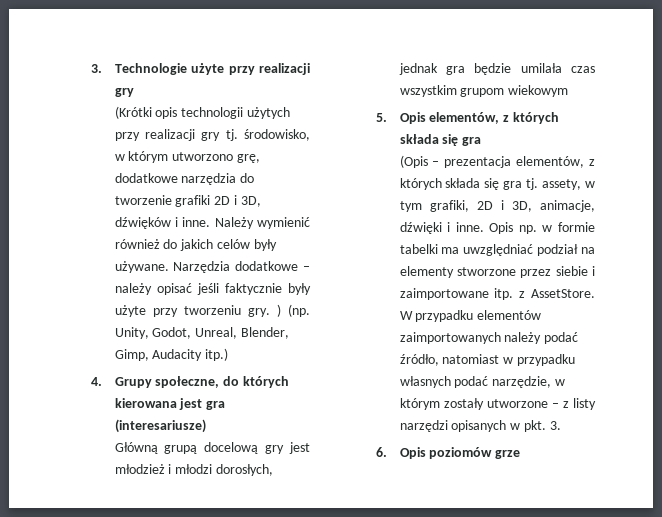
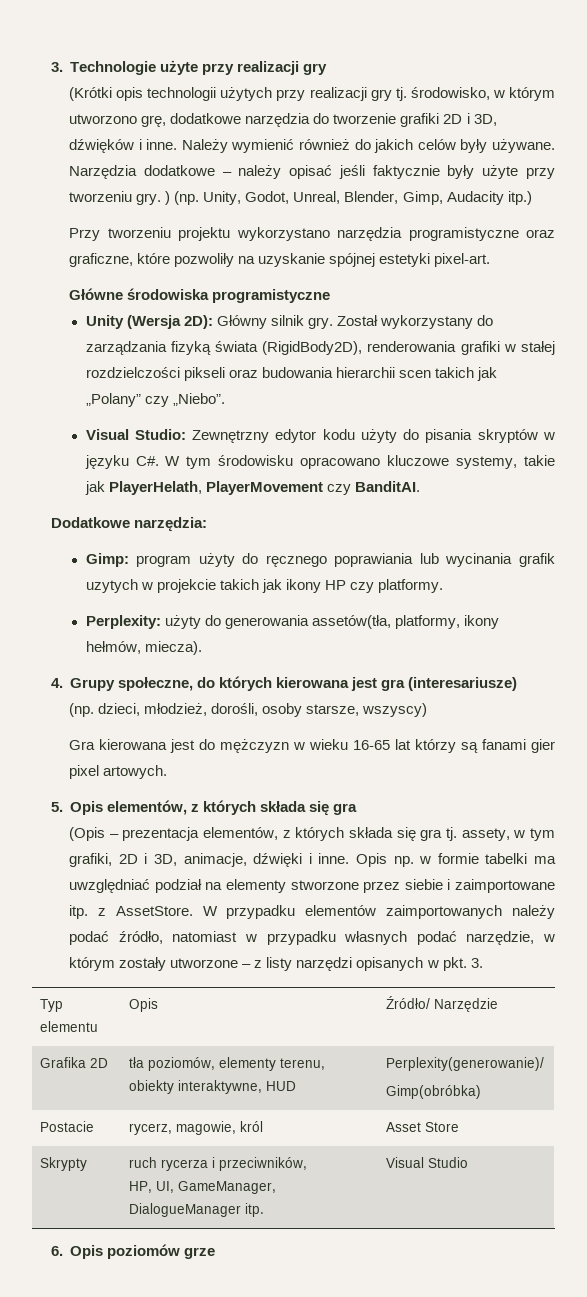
+ Przy tworzeniu projektu wykorzystano narzędzia programistyczne oraz graficzne, które pozwoliły na uzyskanie spójnej estetyki pixel-art.
+ Główne środowiska programistyczne
+ Unity (Wersja 2D): Główny silnik gry. Został wykorzystany do zarządzania fizyką świata (RigidBody2D), renderowania grafiki w stałej rozdzielczości pikseli oraz budowania hierarchii scen takich jak „Polany” czy „Niebo”.
+ Visual Studio: Zewnętrzny edytor kodu użyty do pisania skryptów w języku C#. W tym środowisku opracowano kluczowe systemy, takie jak PlayerHelath, PlayerMovement czy BanditAI.
+ Dodatkowe narzędzia:
+ Gimp: program użyty do ręcznego poprawiania lub wycinania grafik uzytych w projekcie takich jak ikony HP czy platformy.
+ Perplexity: użyty do generowania assetów(tła, platformy, ikony hełmów, miecza).
- Główną grupą docelową gry jest młodzież i młodzi dorosłych, jednak gra będzie umilała czas wszystkim grupom wiekowym
+ (np. dzieci, młodzież, dorośli, osoby starsze, wszyscy)
+ Gra kierowana jest do mężczyzn w wieku 16-65 lat którzy są fanami gier pixel artowych.
+ Typ elementu | Opis | Źródło/ Narzędzie
+ Grafika 2D | tła poziomów, elementy terenu, obiekty interaktywne, HUD | Perplexity(generowanie)/
+ Gimp(obróbka)
+ Postacie | rycerz, magowie, król | Asset Store
+ Skrypty | ruch rycerza i przeciwników,
+ HP, UI, GameManager, DialogueManager itp. | Visual Studio

